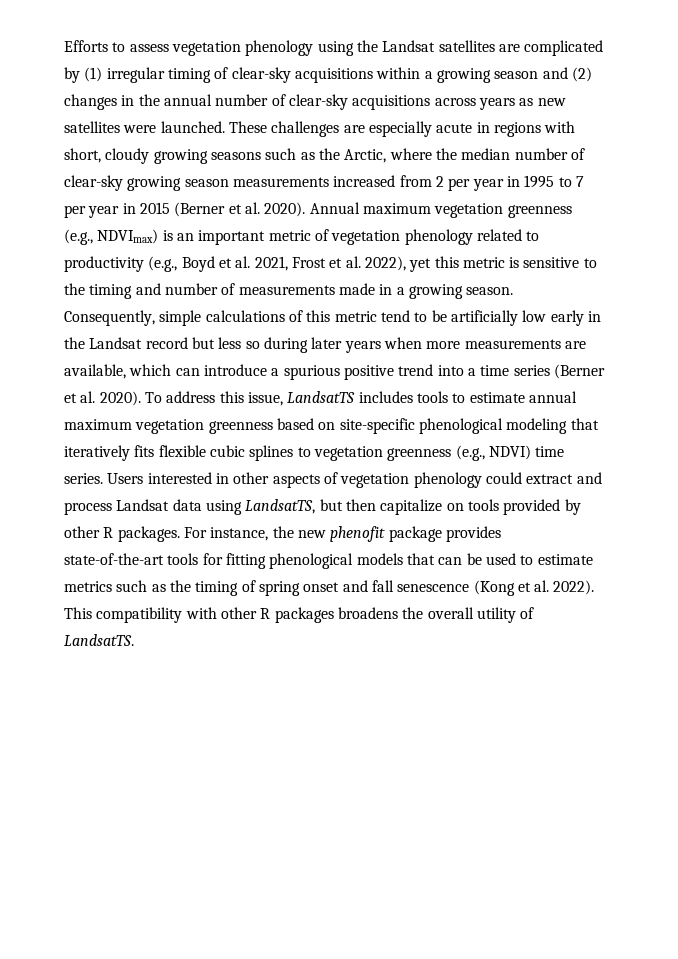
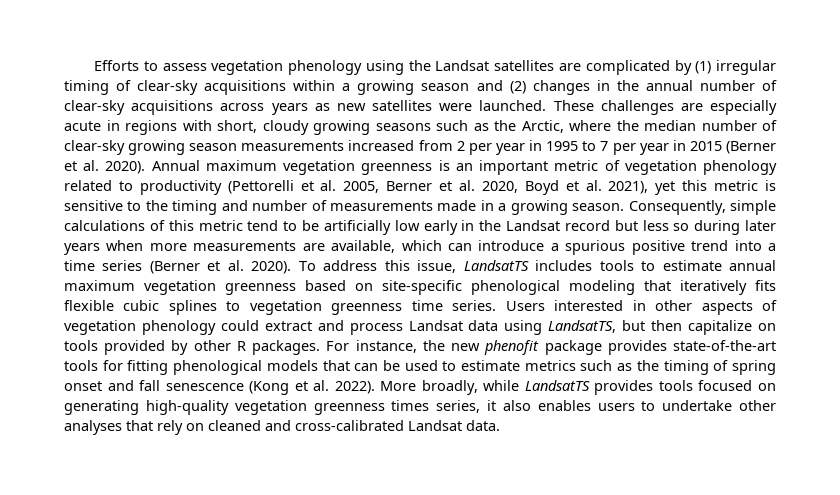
- Annual maximum vegetation greenness (e.g., NDVImax) is an important metric of vegetation phenology related to productivity (e.g., Boyd et al. 2021, Frost et al. 2022), yet this metric is sensitive to the timing and number of measurements made in a growing season.
+ Annual maximum vegetation greenness is an important metric of vegetation phenology related to productivity (Pettorelli et al. 2005, Berner et al. 2020, Boyd et al. 2021), yet this metric is sensitive to the timing and number of measurements made in a growing season.
- To address this issue, LandsatTS includes tools to estimate annual maximum vegetation greenness based on site-specific phenological modeling that iteratively fits flexible cubic splines to vegetation greenness (e.g., NDVI) time series.
+ To address this issue, LandsatTS includes tools to estimate annual maximum vegetation greenness based on site-specific phenological modeling that iteratively fits flexible cubic splines to vegetation greenness time series.
- This compatibility with other R packages broadens the overall utility of LandsatTS.
+ More broadly, while LandsatTS provides tools focused on generating high-quality vegetation greenness times series, it also enables users to undertake other analyses that rely on cleaned and cross-calibrated Landsat data.

